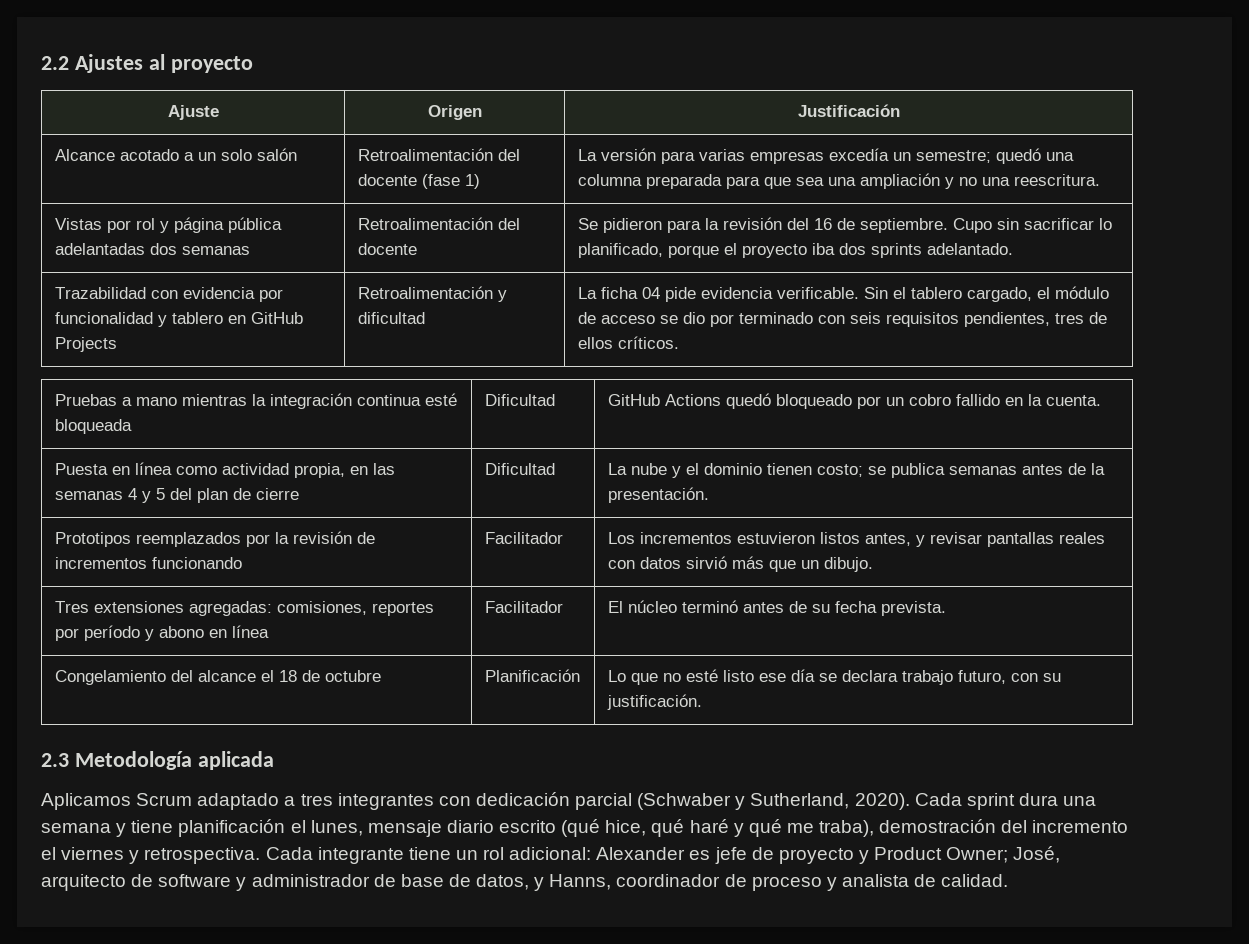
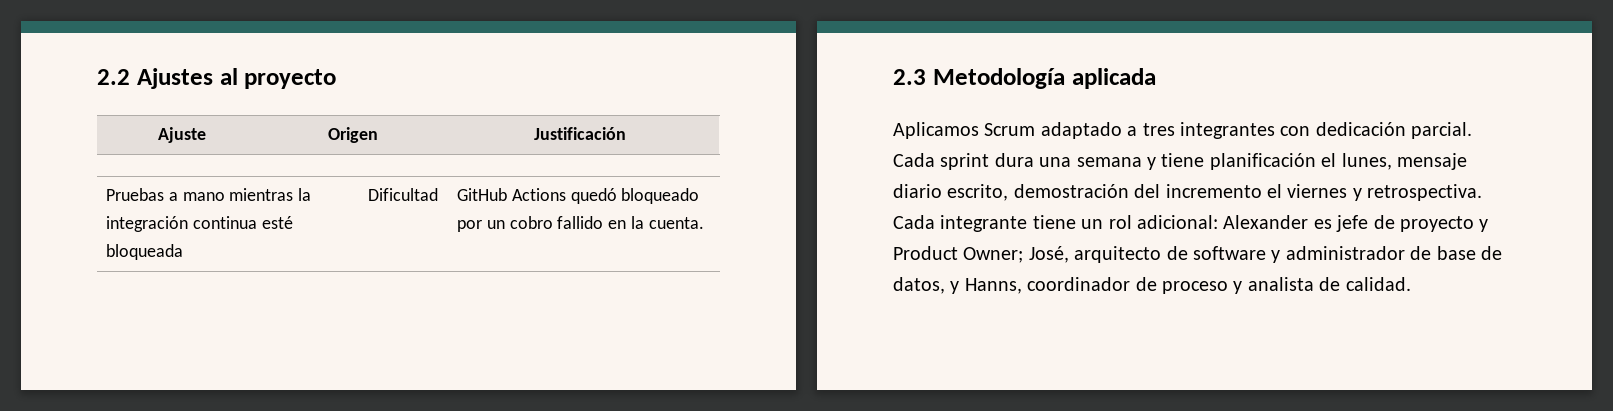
- Alcance acotado a un solo salón | Retroalimentación del docente (fase 1) | La versión para varias empresas excedía un semestre; quedó una columna preparada para que sea una ampliación y no una reescritura.
- Vistas por rol y página pública adelantadas dos semanas | Retroalimentación del docente | Se pidieron para la revisión del 16 de septiembre. Cupo sin sacrificar lo planificado, porque el proyecto iba dos sprints adelantado.
- Trazabilidad con evidencia por funcionalidad y tablero en GitHub Projects | Retroalimentación y dificultad | La ficha 04 pide evidencia verificable. Sin el tablero cargado, el módulo de acceso se dio por terminado con seis requisitos pendientes, tres de ellos críticos.
- Puesta en línea como actividad propia, en las semanas 4 y 5 del plan de cierre | Dificultad | La nube y el dominio tienen costo; se publica semanas antes de la presentación.
- Prototipos reemplazados por la revisión de incrementos funcionando | Facilitador | Los incrementos estuvieron listos antes, y revisar pantallas reales con datos sirvió más que un dibujo.
- Tres extensiones agregadas: comisiones, reportes por período y abono en línea | Facilitador | El núcleo terminó antes de su fecha prevista.
- Congelamiento del alcance el 18 de octubre | Planificación | Lo que no esté listo ese día se declara trabajo futuro, con su justificación.
- Aplicamos Scrum adaptado a tres integrantes con dedicación parcial (Schwaber y Sutherland, 2020).
+ Aplicamos Scrum adaptado a tres integrantes con dedicación parcial.
- Cada sprint dura una semana y tiene planificación el lunes, mensaje diario escrito (qué hice, qué haré y qué me traba), demostración del incremento el viernes y retrospectiva.
+ Cada sprint dura una semana y tiene planificación el lunes, mensaje diario escrito, demostración del incremento el viernes y retrospectiva.

